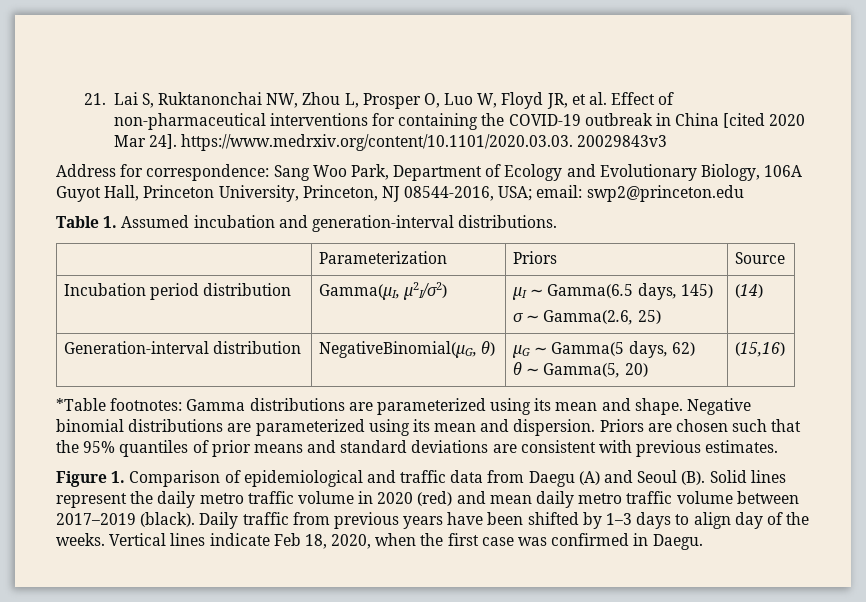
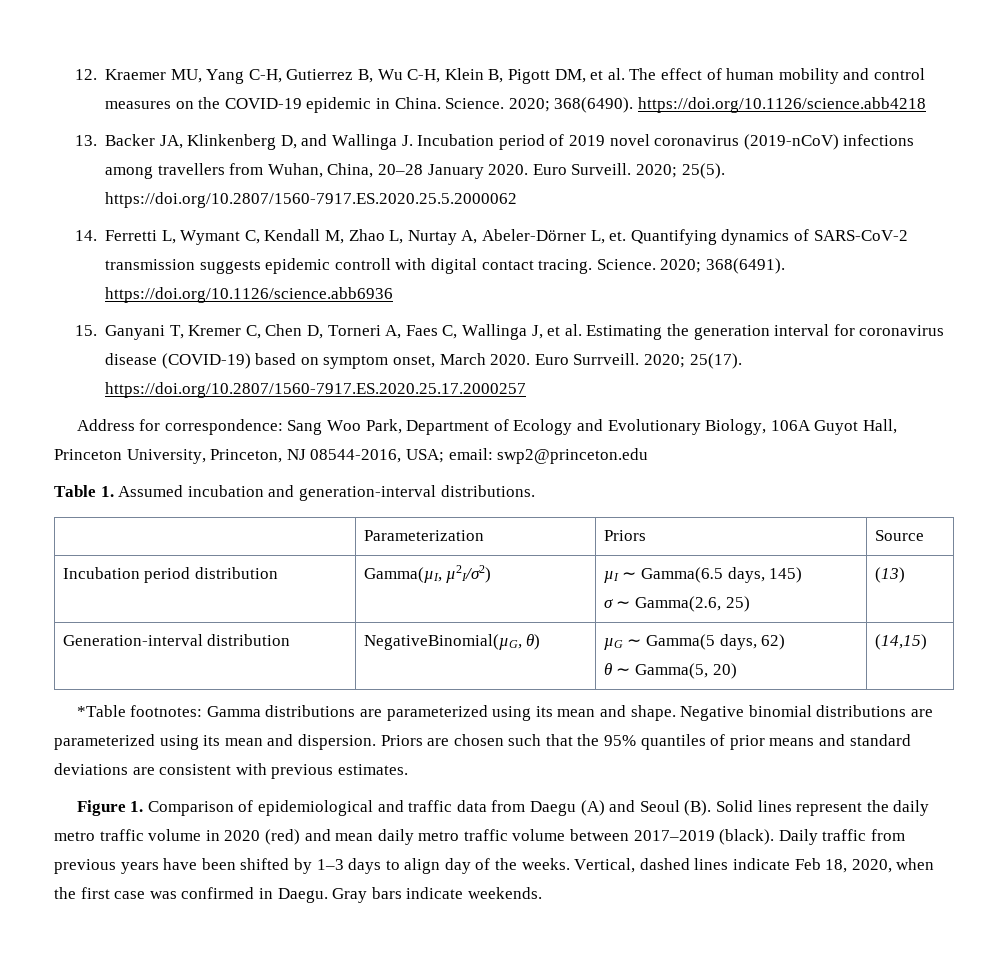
- 21. Lai S, Ruktanonchai NW, Zhou L, Prosper O, Luo W, Floyd JR, et al. Effect of non-pharmaceutical interventions for containing the COVID-19 outbreak in China [cited 2020 Mar 24]. https://www.medrxiv.org/content/10.1101/2020.03.03. 20029843v3
+ 12. Kraemer MU, Yang C-H, Gutierrez B, Wu C-H, Klein B, Pigott DM, et al. The effect of human mobility and control measures on the COVID-19 epidemic in China. Science. 2020; 368(6490). https://doi.org/10.1126/science.abb4218
+ 13. Backer JA, Klinkenberg D, and Wallinga J. Incubation period of 2019 novel coronavirus (2019-nCoV) infections among travellers from Wuhan, China, 20–28 January 2020. Euro Surveill. 2020; 25(5). https://doi.org/10.2807/1560-7917.ES.2020.25.5.2000062
+ 14. Ferretti L, Wymant C, Kendall M, Zhao L, Nurtay A, Abeler-Dörner L, et. Quantifying dynamics of SARS-CoV-2 transmission suggests epidemic controll with digital contact tracing. Science. 2020; 368(6491). https://doi.org/10.1126/science.abb6936
+ 15. Ganyani T, Kremer C, Chen D, Torneri A, Faes C, Wallinga J, et al. Estimating the generation interval for coronavirus disease (COVID-19) based on symptom onset, March 2020. Euro Surrveill. 2020; 25(17). https://doi.org/10.2807/1560-7917.ES.2020.25.17.2000257
  Incubation period distribution | Gamma(µI, µ2I/σ2) | µI ∼ Gamma(6.5 days, 145)
- σ ∼ Gamma(2.6, 25) | (14)
+ σ ∼ Gamma(2.6, 25) | (13)
  Generation-interval distribution | NegativeBinomial(µG, θ) | µG ∼ Gamma(5 days, 62)
- θ ∼ Gamma(5, 20) | (15,16)
+ θ ∼ Gamma(5, 20) | (14,15)
- Vertical lines indicate Feb 18, 2020, when the first case was confirmed in Daegu.
+ Vertical, dashed lines indicate Feb 18, 2020, when the first case was confirmed in Daegu.
+ Gray bars indicate weekends.

